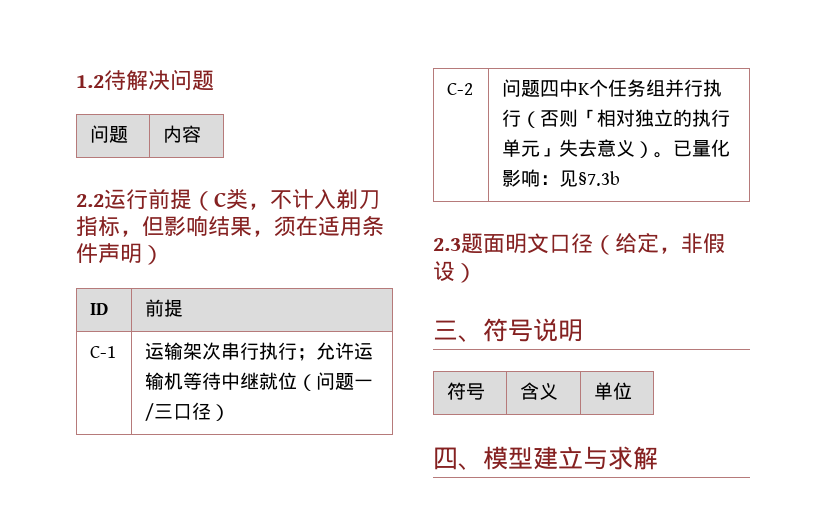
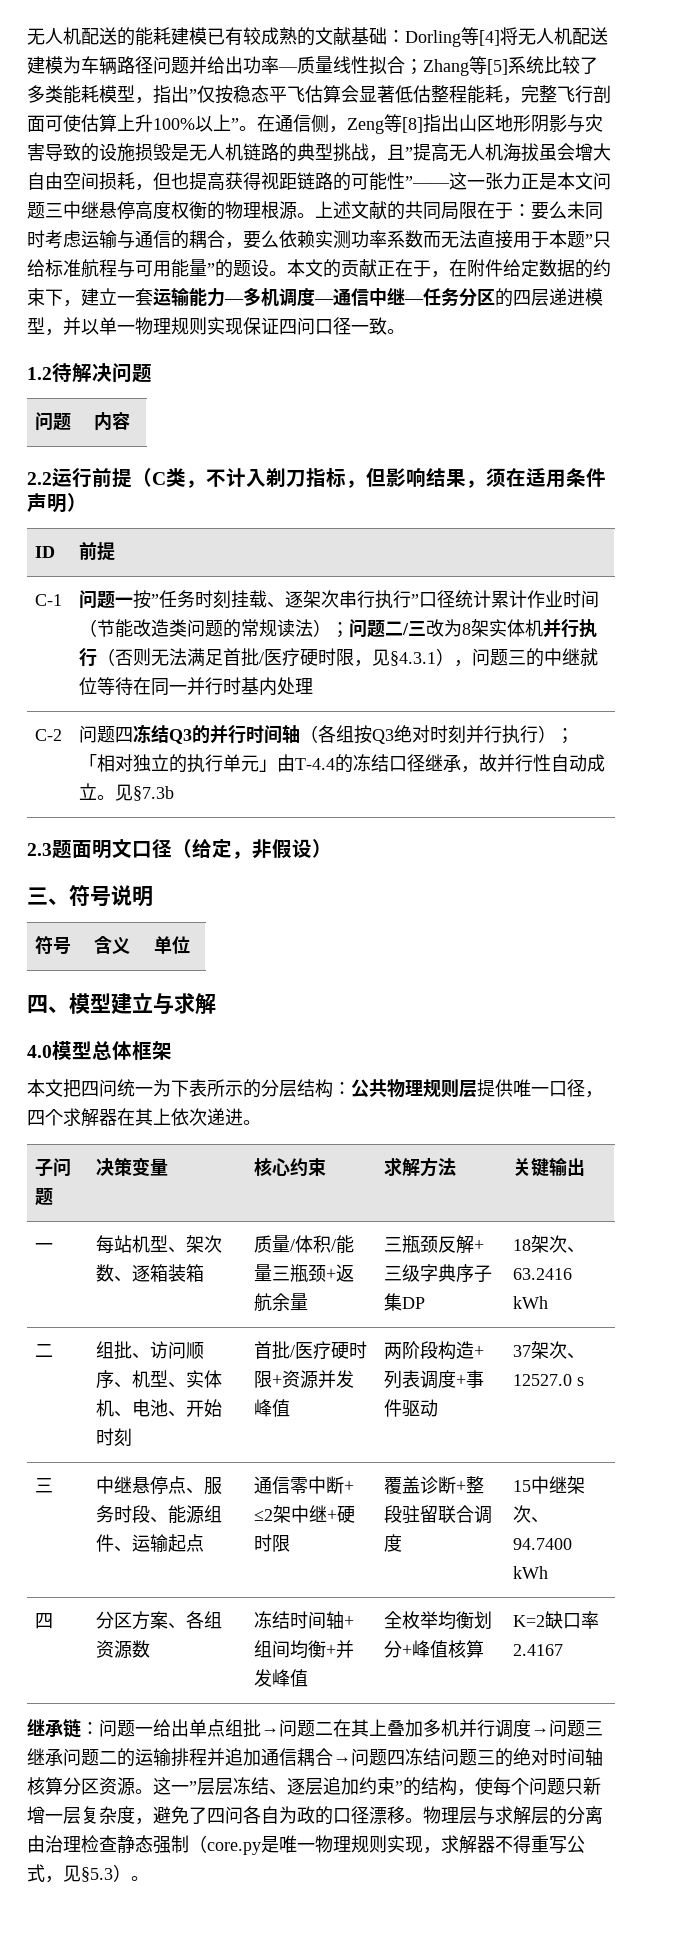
+ 无人机配送的能耗建模已有较成熟的文献基础：Dorling等[4]将无人机配送建模为车辆路径问题并给出功率—质量线性拟合；Zhang等[5]系统比较了多类能耗模型，指出”仅按稳态平飞估算会显著低估整程能耗，完整飞行剖面可使估算上升100%以上”。在通信侧，Zeng等[8]指出山区地形阴影与灾害导致的设施损毁是无人机链路的典型挑战，且”提高无人机海拔虽会增大自由空间损耗，但也提高获得视距链路的可能性”——这一张力正是本文问题三中继悬停高度权衡的物理根源。上述文献的共同局限在于：要么未同时考虑运输与通信的耦合，要么依赖实测功率系数而无法直接用于本题”只给标准航程与可用能量”的题设。本文的贡献正在于，在附件给定数据的约束下，建立一套运输能力—多机调度—通信中继—任务分区的四层递进模型，并以单一物理规则实现保证四问口径一致。
- 运输架次串行执行；允许运输机等待中继就位（问题一/三口径）
- C-2 | 问题四中K个任务组并行执行（否则「相对独立的执行单元」失去意义）。已量化影响：见§7.3b
+ 问题一按”任务时刻挂载、逐架次串行执行”口径统计累计作业时间（节能改造类问题的常规读法）；问题二/三改为8架实体机并行执行（否则无法满足首批/医疗硬时限，见§4.3.1），问题三的中继就位等待在同一并行时基内处理
+ C-2 | 问题四冻结Q3的并行时间轴（各组按Q3绝对时刻并行执行）；「相对独立的执行单元」由T-4.4的冻结口径继承，故并行性自动成立。见§7.3b
+ 4.0模型总体框架
+ 本文把四问统一为下表所示的分层结构：公共物理规则层提供唯一口径，四个求解器在其上依次递进。
+ 子问题 | 决策变量 | 核心约束 | 求解方法 | 关键输出
+ 一 | 每站机型、架次数、逐箱装箱 | 质量/体积/能量三瓶颈+返航余量 | 三瓶颈反解+三级字典序子集DP | 18架次、63.2416 kWh
+ 二 | 组批、访问顺序、机型、实体机、电池、开始时刻 | 首批/医疗硬时限+资源并发峰值 | 两阶段构造+列表调度+事件驱动 | 37架次、12527.0 s
+ 三 | 中继悬停点、服务时段、能源组件、运输起点 | 通信零中断+ ≤2架中继+硬时限 | 覆盖诊断+整段驻留联合调度 | 15中继架次、94.7400 kWh
+ 四 | 分区方案、各组资源数 | 冻结时间轴+组间均衡+并发峰值 | 全枚举均衡划分+峰值核算 | K=2缺口率2.4167
+ 继承链：问题一给出单点组批→问题二在其上叠加多机并行调度→问题三继承问题二的运输排程并追加通信耦合→问题四冻结问题三的绝对时间轴核算分区资源。这一”层层冻结、逐层追加约束”的结构，使每个问题只新增一层复杂度，避免了四问各自为政的口径漂移。物理层与求解层的分离由治理检查静态强制（core.py是唯一物理规则实现，求解器不得重写公式，见§5.3）。

